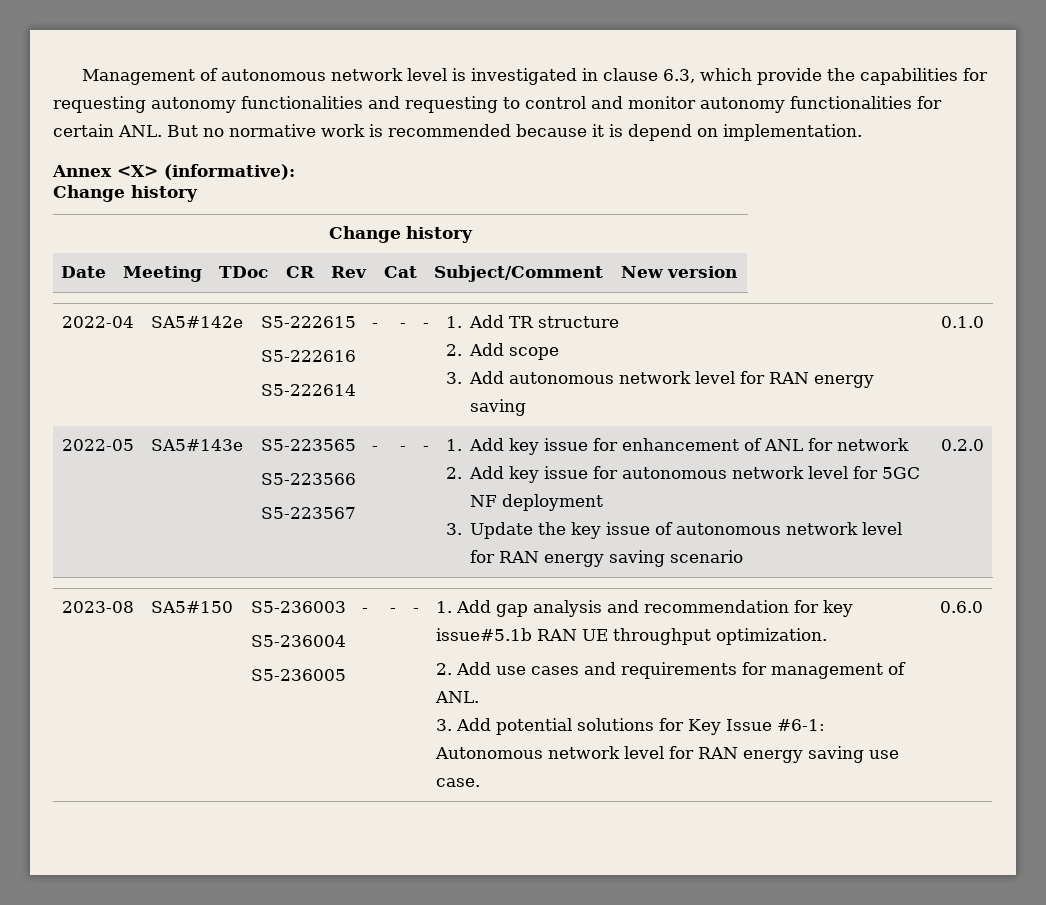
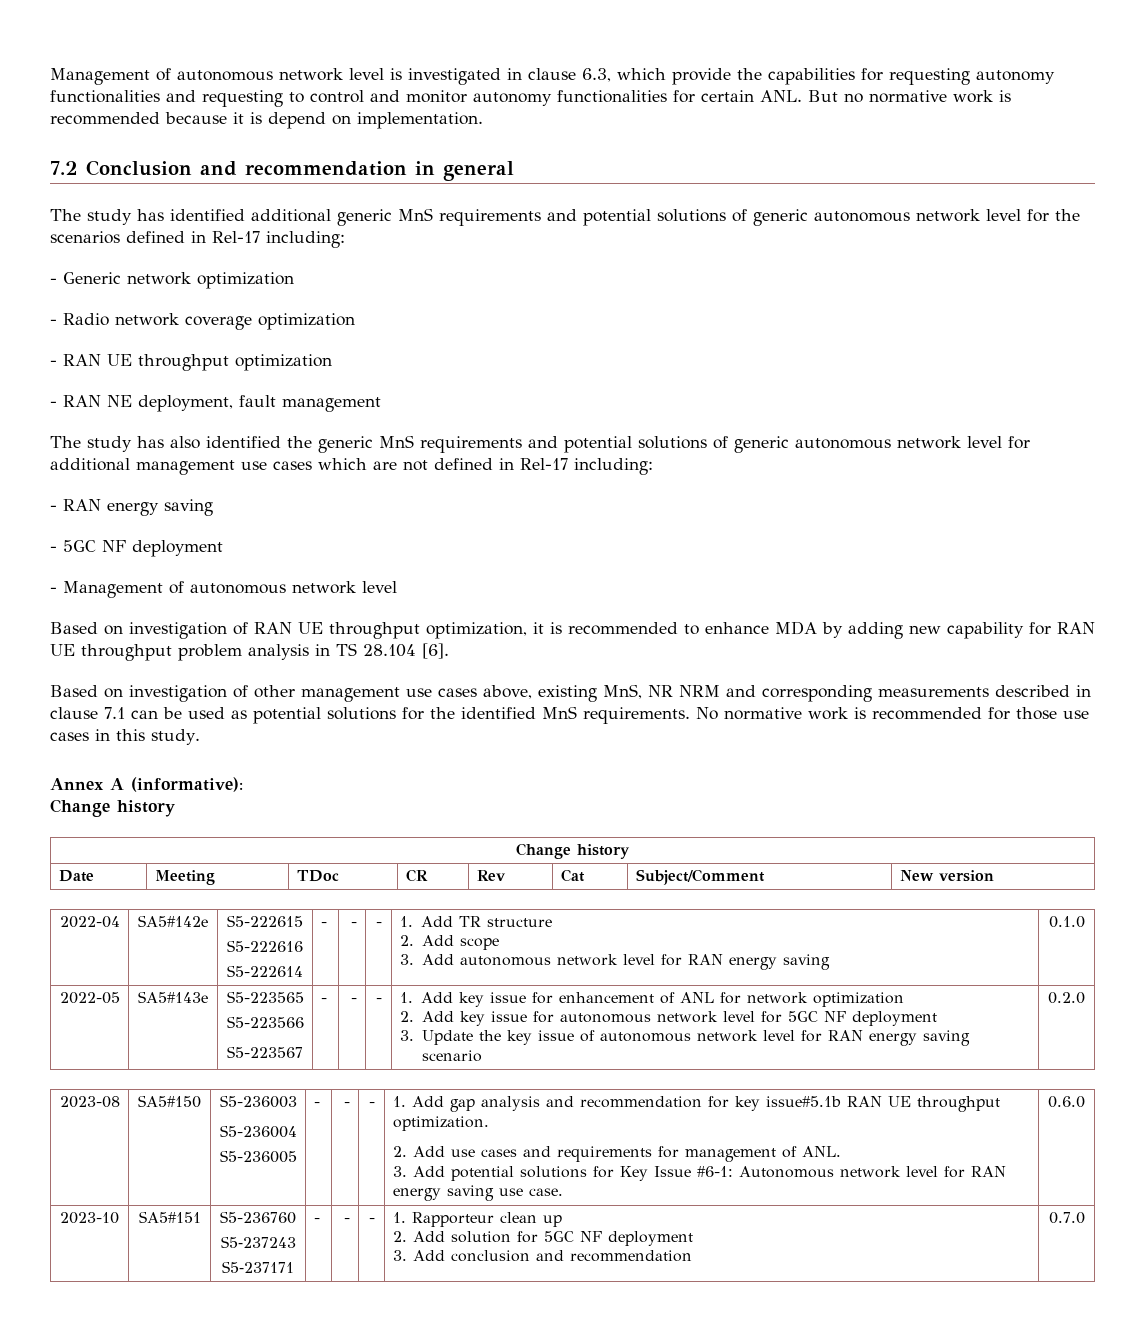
+ 7.2 Conclusion and recommendation in general
+ The study has identified additional generic MnS requirements and potential solutions of generic autonomous network level for the scenarios defined in Rel-17 including:
+ - Generic network optimization
+ - Radio network coverage optimization
+ - RAN UE throughput optimization
+ - RAN NE deployment, fault management
+ The study has also identified the generic MnS requirements and potential solutions of generic autonomous network level for additional management use cases which are not defined in Rel-17 including:
+ - RAN energy saving
+ - 5GC NF deployment
+ - Management of autonomous network level
+ Based on investigation of RAN UE throughput optimization, it is recommended to enhance MDA by adding new capability for RAN UE throughput problem analysis in TS 28.104 [6].
+ Based on investigation of other management use cases above, existing MnS, NR NRM and corresponding measurements described in clause 7.1 can be used as potential solutions for the identified MnS requirements. No normative work is recommended for those use cases in this study.
- Annex <X> (informative):
+ Annex A (informative):
- 1. Add key issue for enhancement of ANL for network
+ 1. Add key issue for enhancement of ANL for network optimization
+ 2023-10 | SA5#151 | S5-236760
+ S5‑237243
+ S5‑237171 | - | - | - | 1. Rapporteur clean up
+ 2. Add solution for 5GC NF deployment
+ 3. Add conclusion and recommendation | 0.7.0

